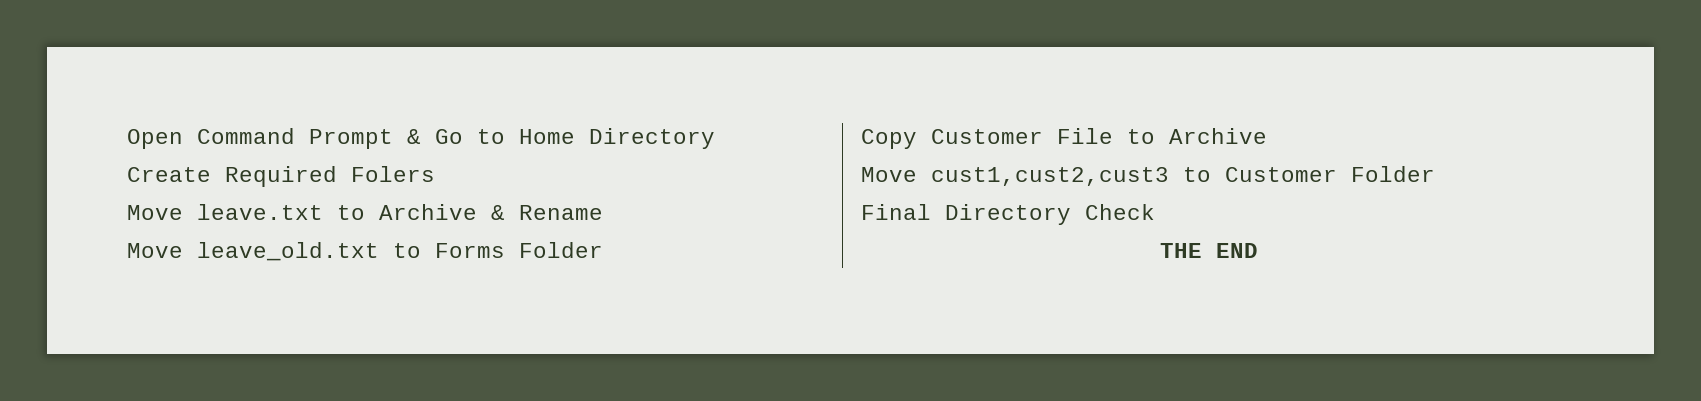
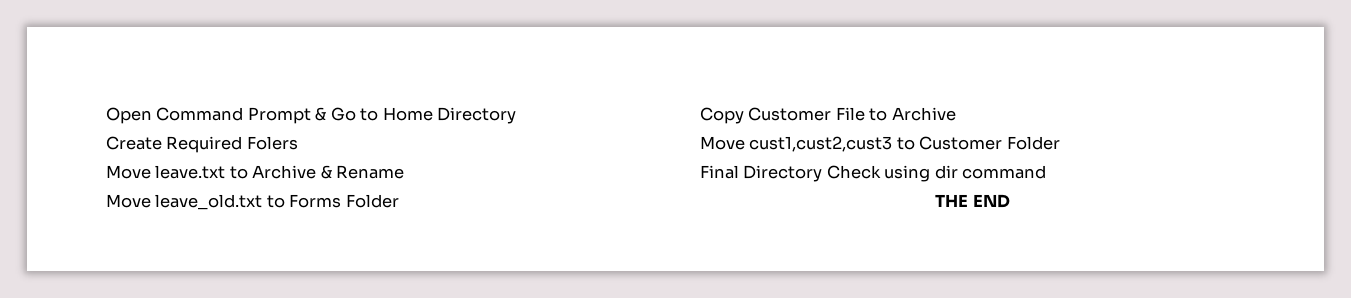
- Final Directory Check
+ Final Directory Check using dir command

